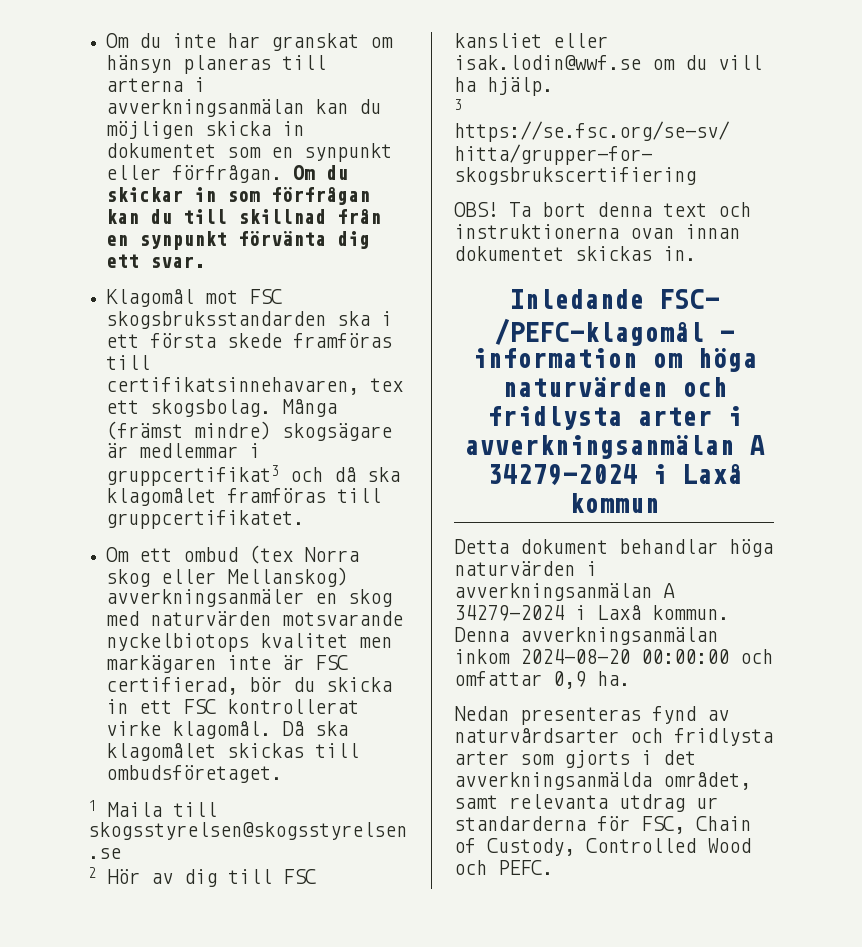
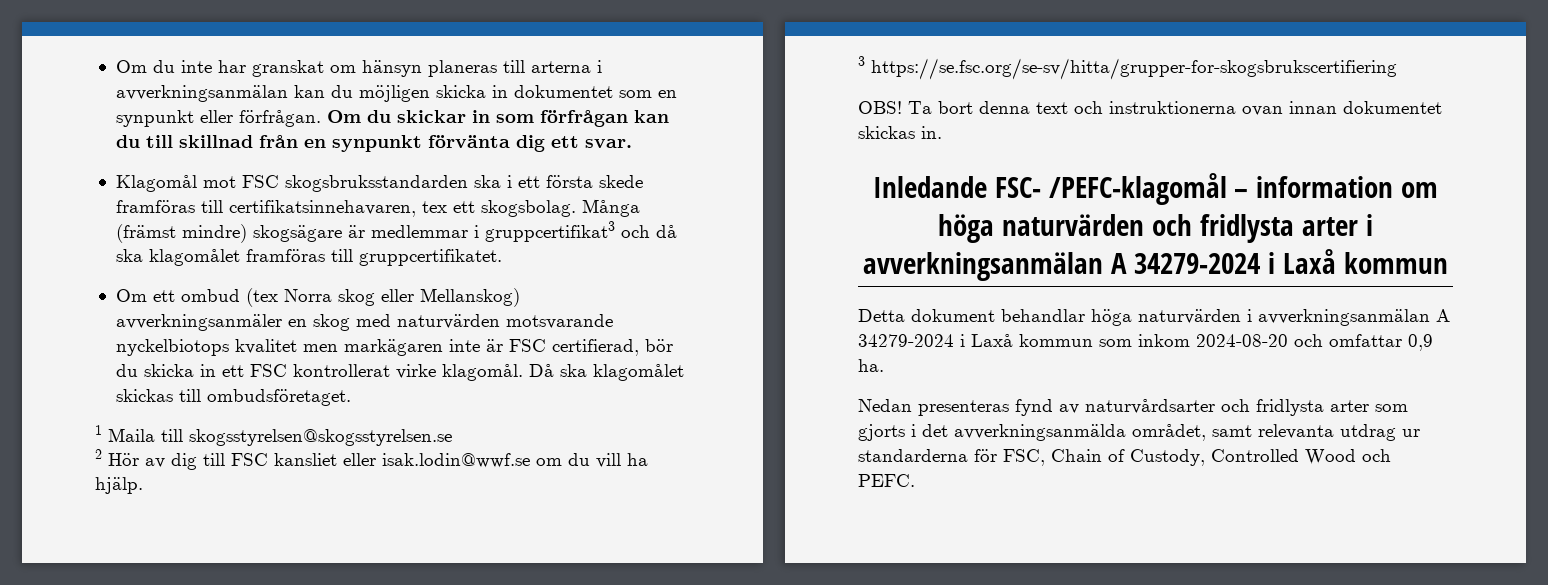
- Detta dokument behandlar höga naturvärden i avverkningsanmälan A 34279-2024 i Laxå kommun. Denna avverkningsanmälan inkom 2024-08-20 00:00:00 och omfattar 0,9 ha.
+ Detta dokument behandlar höga naturvärden i avverkningsanmälan A 34279-2024 i Laxå kommun som inkom 2024-08-20 och omfattar 0,9 ha.

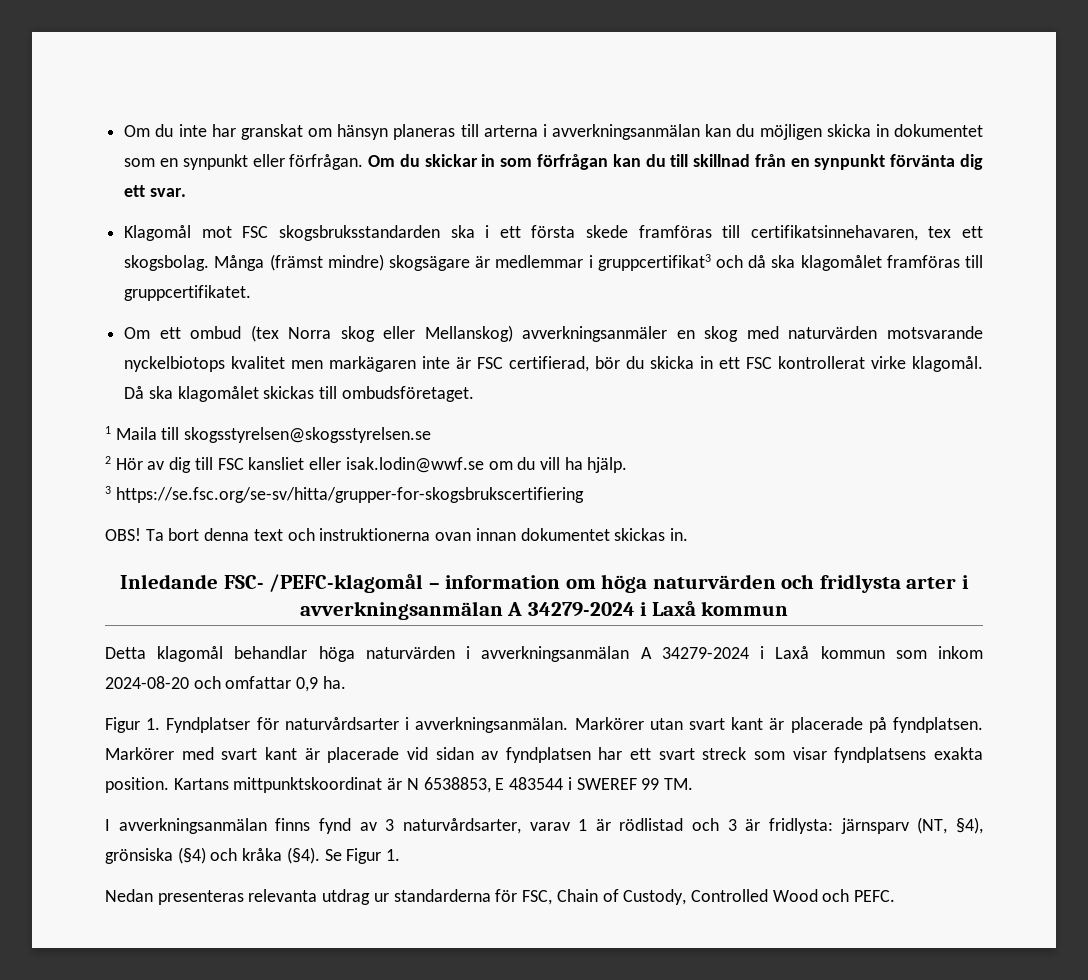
- Detta dokument behandlar höga naturvärden i avverkningsanmälan A 34279-2024 i Laxå kommun som inkom 2024-08-20 och omfattar 0,9 ha.
+ Detta klagomål behandlar höga naturvärden i avverkningsanmälan A 34279-2024 i Laxå kommun som inkom 2024-08-20 och omfattar 0,9 ha.
- Nedan presenteras fynd av naturvårdsarter och fridlysta arter som gjorts i det avverkningsanmälda området, samt relevanta utdrag ur standarderna för FSC, Chain of Custody, Controlled Wood och PEFC.
+ Figur 1. Fyndplatser för naturvårdsarter i avverkningsanmälan. Markörer utan svart kant är placerade på fyndplatsen. Markörer med svart kant är placerade vid sidan av fyndplatsen har ett svart streck som visar fyndplatsens exakta position. Kartans mittpunktskoordinat är N 6538853, E 483544 i SWEREF 99 TM.
+ I avverkningsanmälan finns fynd av 3 naturvårdsarter, varav 1 är rödlistad och 3 är fridlysta: järnsparv (NT, §4), grönsiska (§4) och kråka (§4). Se Figur 1.
+ Nedan presenteras relevanta utdrag ur standarderna för FSC, Chain of Custody, Controlled Wood och PEFC.

